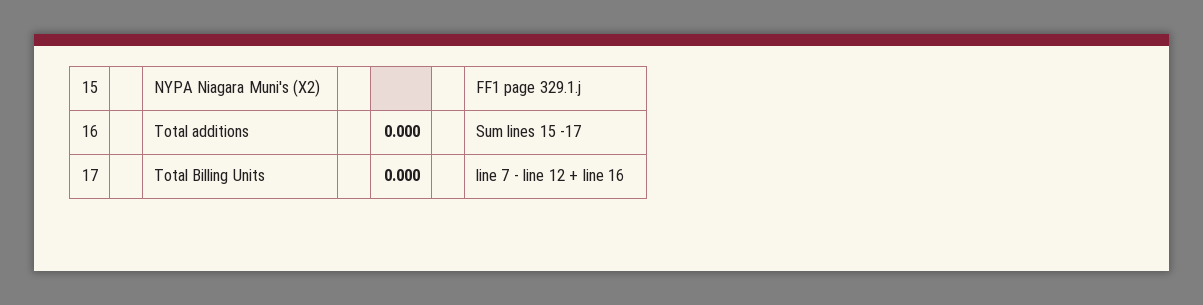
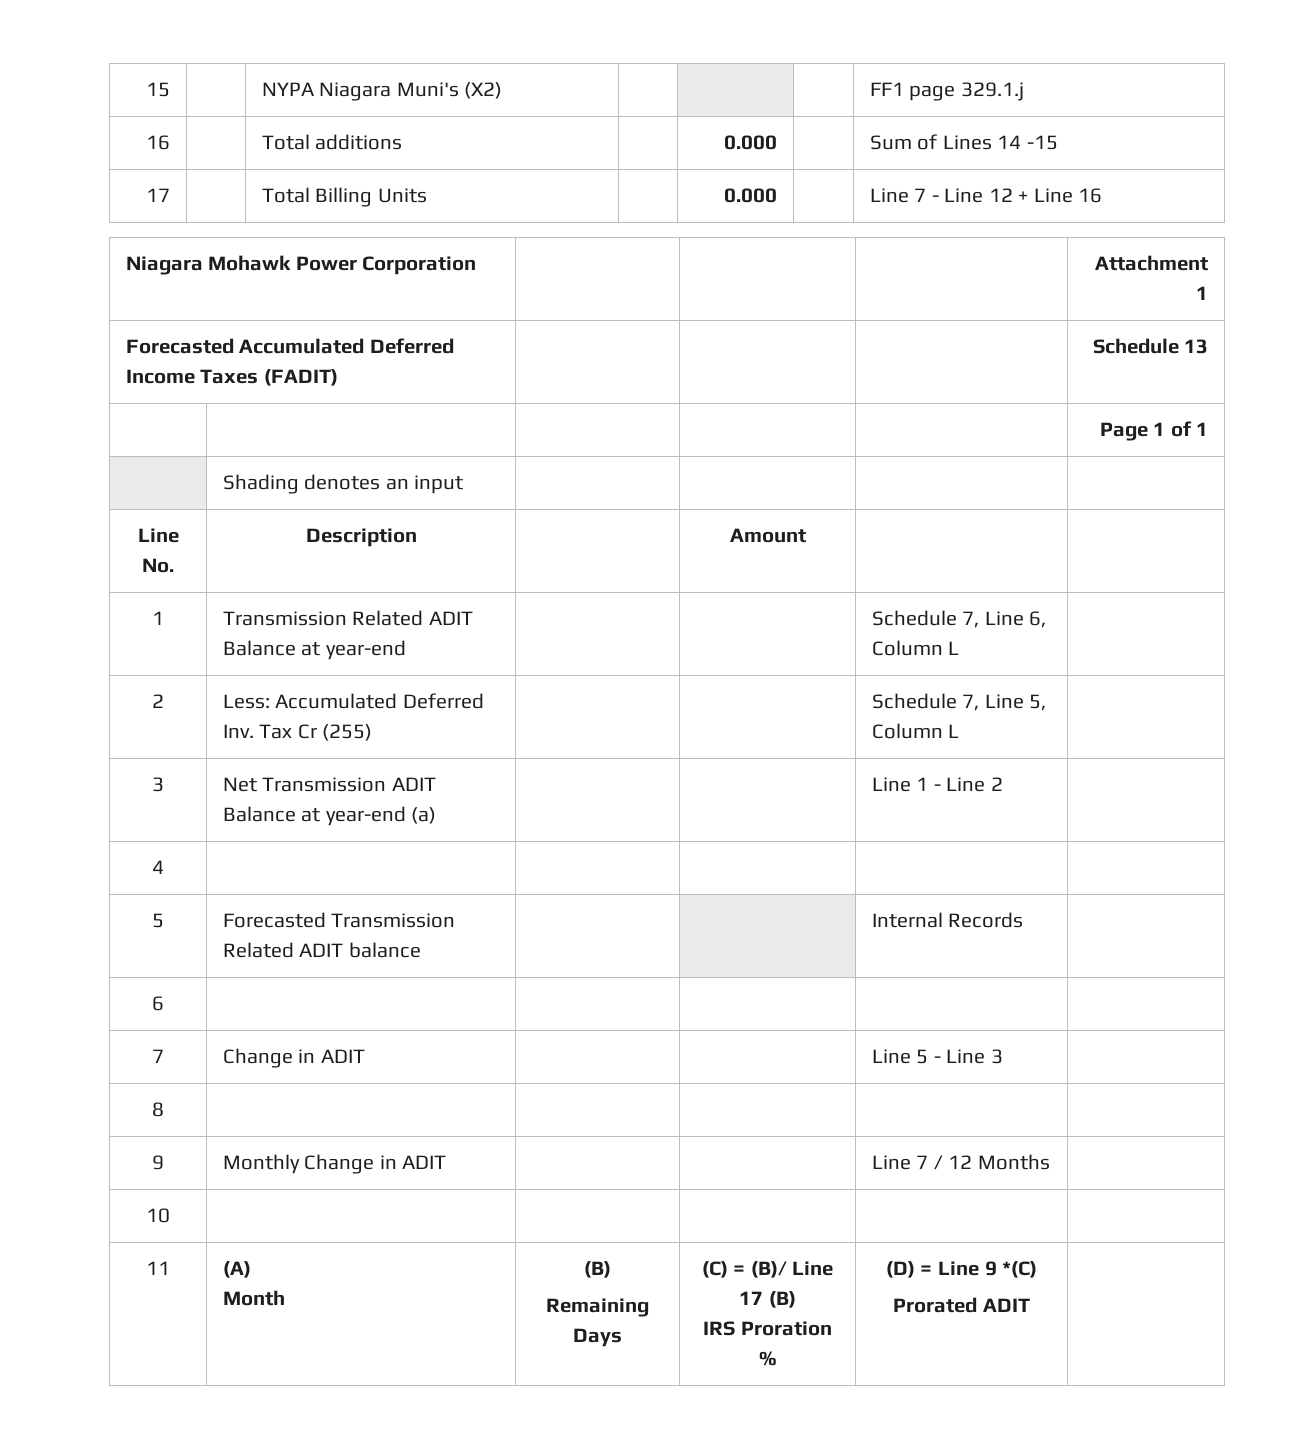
- 16 | | Total additions | | 0.000 | | Sum lines 15 -17
+ 16 | | Total additions | | 0.000 | | Sum of Lines 14 -15
- 17 | | Total Billing Units | | 0.000 | | line 7 - line 12 + line 16
+ 17 | | Total Billing Units | | 0.000 | | Line 7 - Line 12 + Line 16
+ Niagara Mohawk Power Corporation | | | | Attachment 1
+ Forecasted Accumulated Deferred Income Taxes (FADIT) | | | | Schedule 13
+ | | | | | Page 1 of 1
+ | Shading denotes an input | | | |
+ Line No. | Description | | Amount | |
+ 1 | Transmission Related ADIT Balance at year-end | | | Schedule 7, Line 6, Column L |
+ 2 | Less: Accumulated Deferred Inv. Tax Cr (255) | | | Schedule 7, Line 5, Column L |
+ 3 | Net Transmission ADIT Balance at year-end (a) | | | Line 1 - Line 2 |
+ 4 | | | | |
+ 5 | Forecasted Transmission Related ADIT balance | | | Internal Records |
+ 6 | | | | |
+ 7 | Change in ADIT | | | Line 5 - Line 3 |
+ 8 | | | | |
+ 9 | Monthly Change in ADIT | | | Line 7 / 12 Months |
+ 10 | | | | |
+ 11 | (A)
+ Month | (B)
+ Remaining Days | (C) = (B)/ Line 17 (B)
+ IRS Proration % | (D) = Line 9 *(C)
+ Prorated ADIT |

